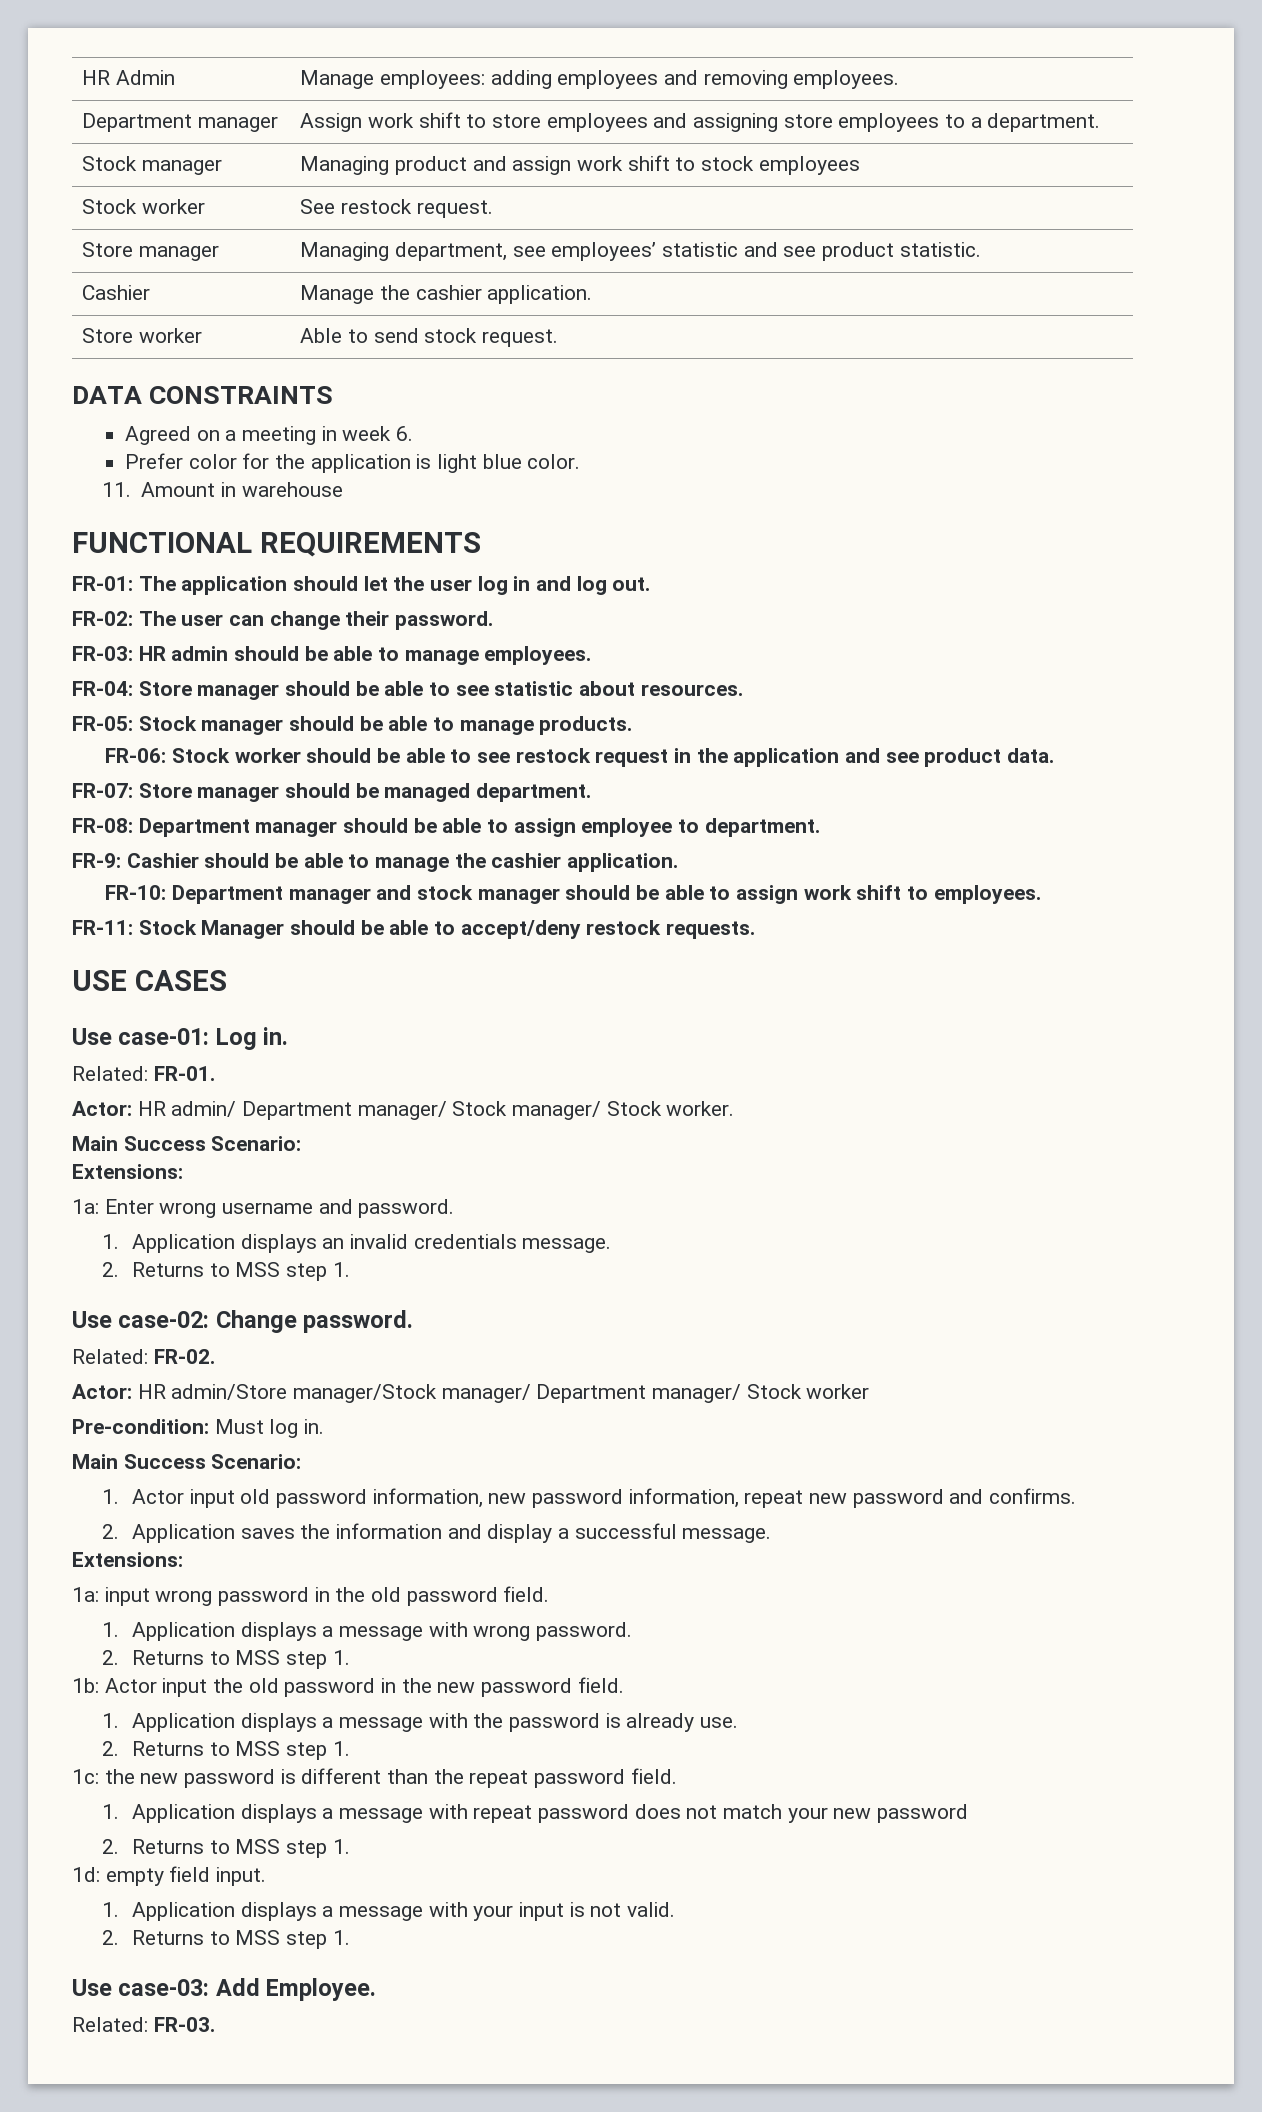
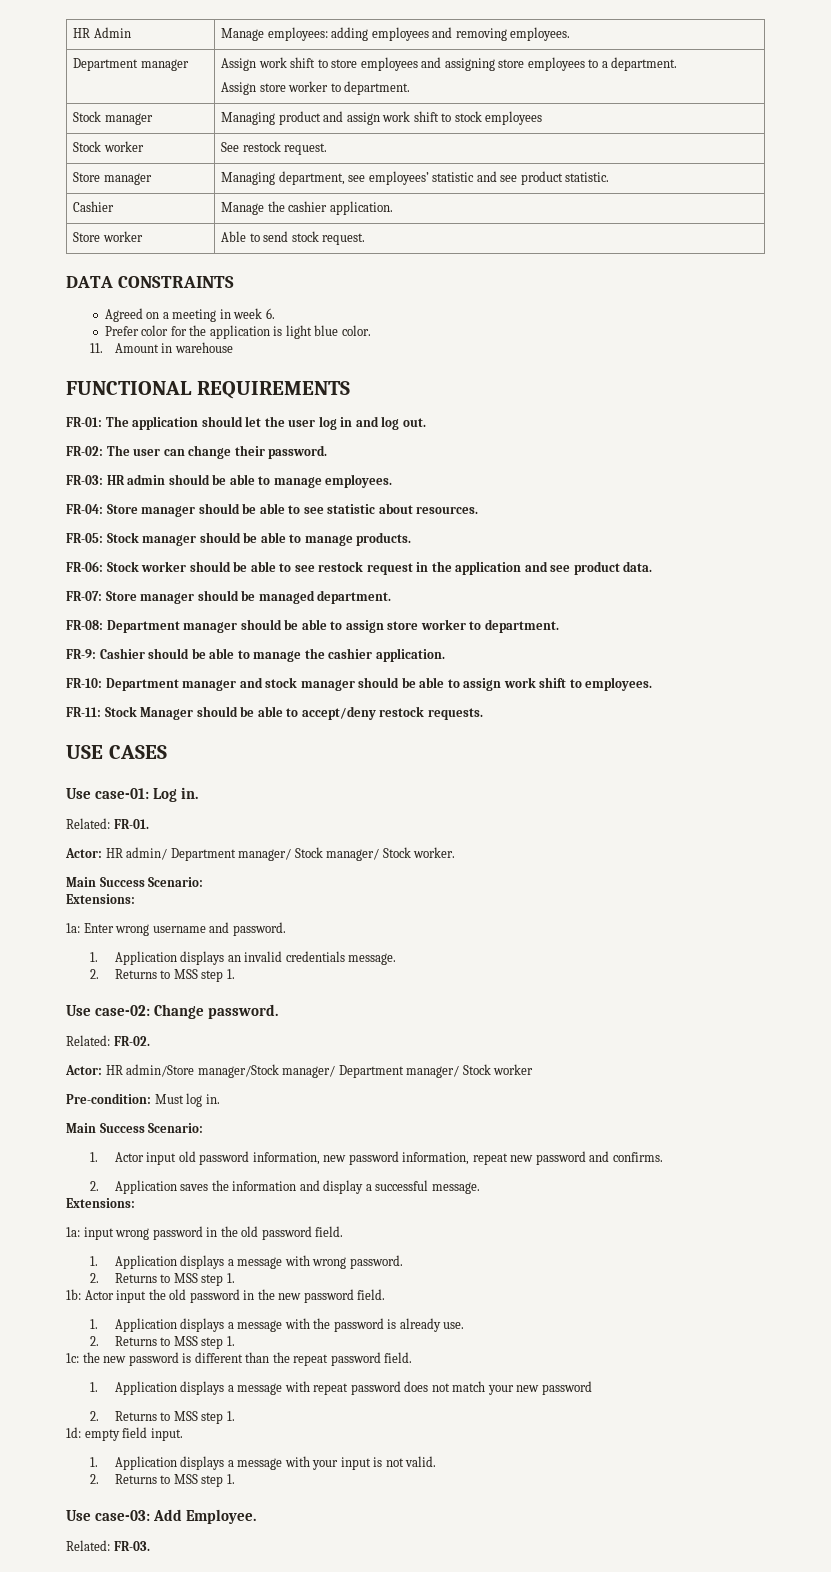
  Department manager | Assign work shift to store employees and assigning store employees to a department.
+ Assign store worker to department.
- FR-08: Department manager should be able to assign employee to department.
+ FR-08: Department manager should be able to assign store worker to department.

